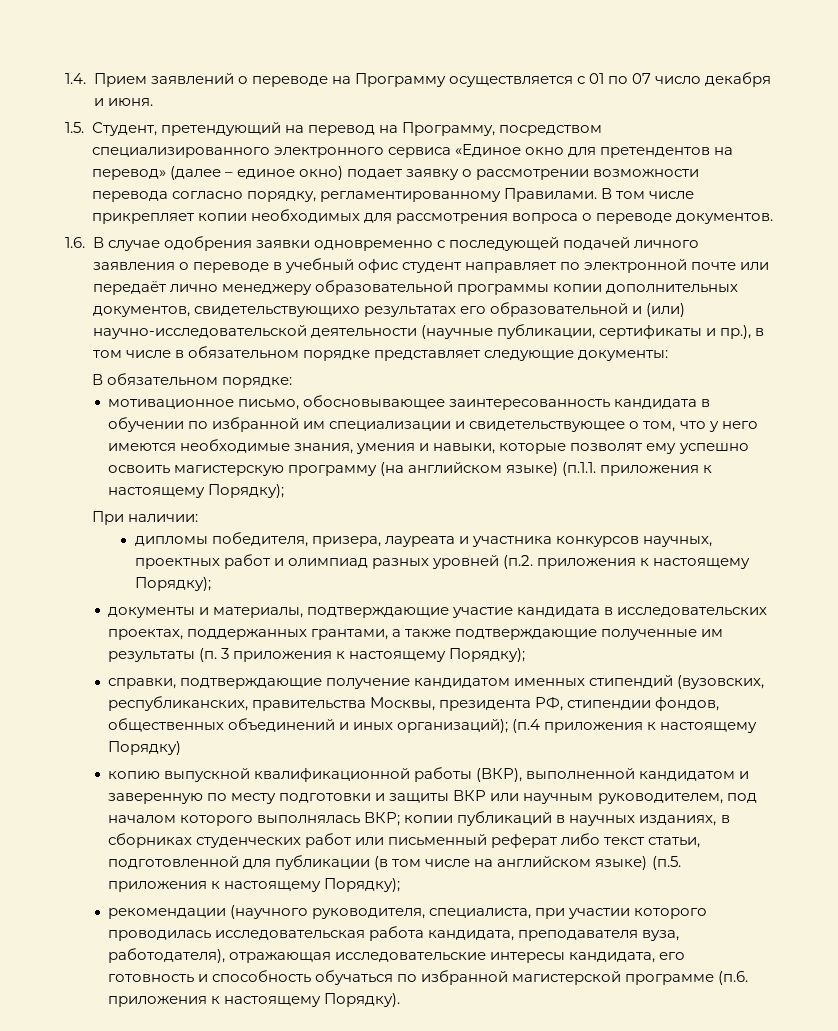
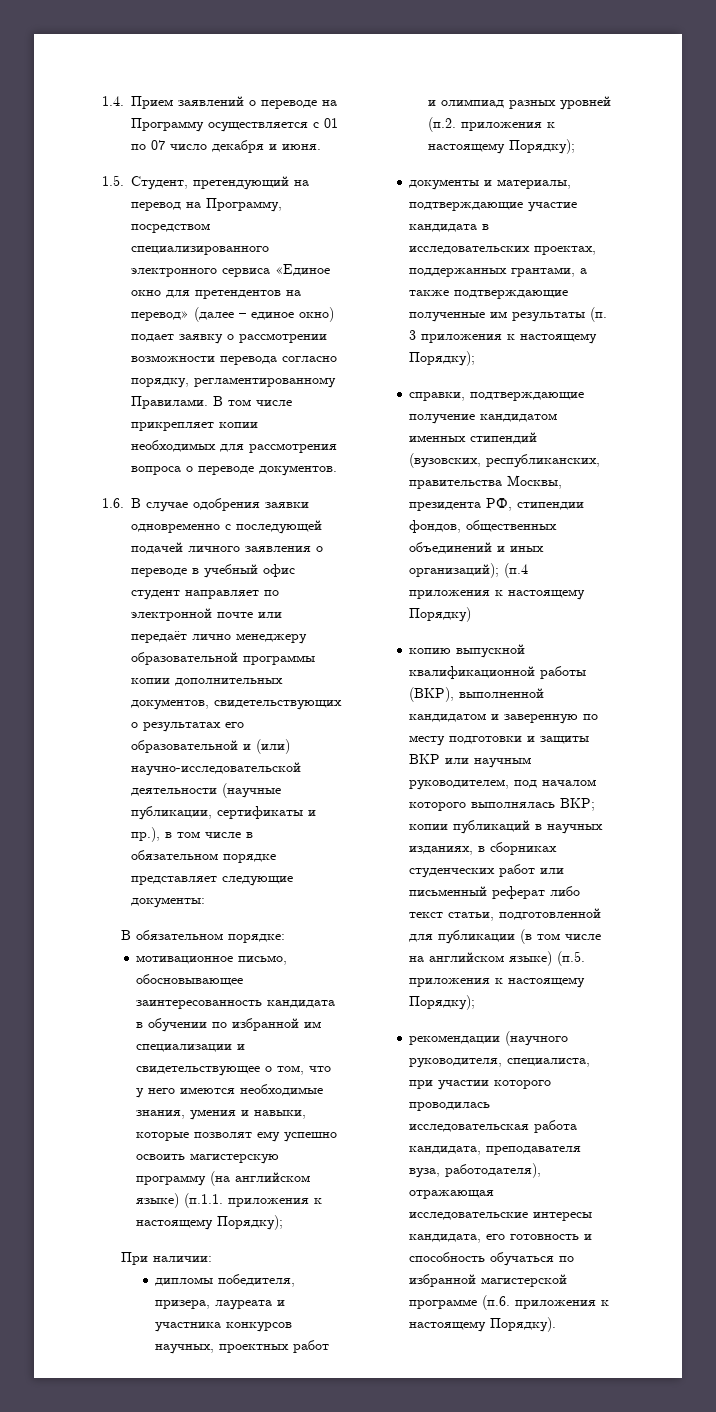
- 1.6. В случае одобрения заявки одновременно с последующей подачей личного заявления о переводе в учебный офис студент направляет по электронной почте или передаёт лично менеджеру образовательной программы копии дополнительных документов, свидетельствующихо результатах его образовательной и (или) научно-исследовательской деятельности (научные публикации, сертификаты и пр.), в том числе в обязательном порядке представляет следующие документы:
+ 1.6. В случае одобрения заявки одновременно с последующей подачей личного заявления о переводе в учебный офис студент направляет по электронной почте или передаёт лично менеджеру образовательной программы копии дополнительных документов, свидетельствующих о результатах его образовательной и (или) научно-исследовательской деятельности (научные публикации, сертификаты и пр.), в том числе в обязательном порядке представляет следующие документы:

